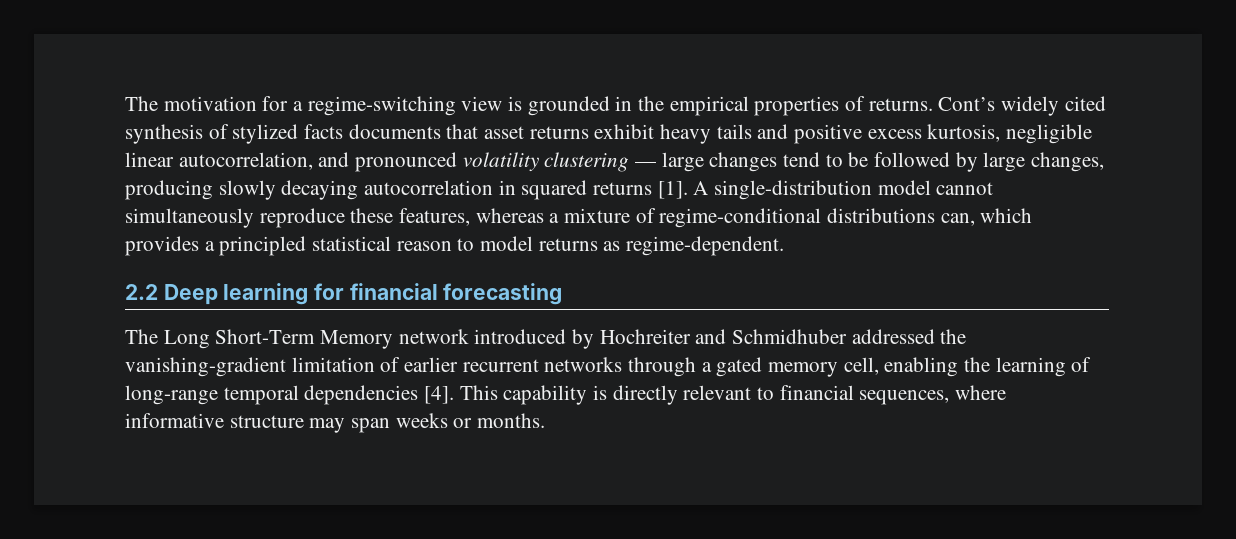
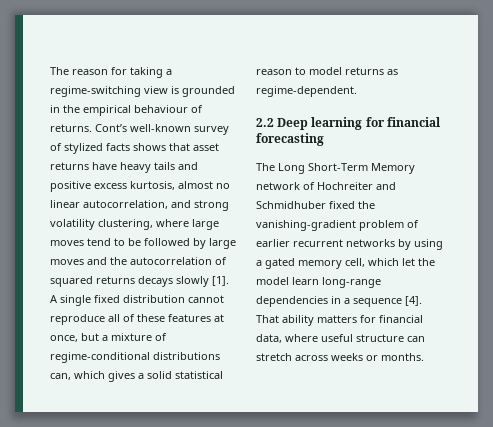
- The motivation for a regime-switching view is grounded in the empirical properties of returns.
+ The reason for taking a regime-switching view is grounded in the empirical behaviour of returns.
- Cont’s widely cited synthesis of stylized facts documents that asset returns exhibit heavy tails and positive excess kurtosis, negligible linear autocorrelation, and pronounced volatility clustering — large changes tend to be followed by large changes, producing slowly decaying autocorrelation in squared returns [1]. A single-distribution model cannot simultaneously reproduce these features, whereas a mixture of regime-conditional distributions can, which provides a principled statistical reason to model returns as regime-dependent.
+ Cont’s well-known survey of stylized facts shows that asset returns have heavy tails and positive excess kurtosis, almost no linear autocorrelation, and strong volatility clustering, where large moves tend to be followed by large moves and the autocorrelation of squared returns decays slowly [1]. A single fixed distribution cannot reproduce all of these features at once, but a mixture of regime-conditional distributions can, which gives a solid statistical reason to model returns as regime-dependent.
- The Long Short-Term Memory network introduced by Hochreiter and Schmidhuber addressed the vanishing-gradient limitation of earlier recurrent networks through a gated memory cell, enabling the learning of long-range temporal dependencies [4]. This capability is directly relevant to financial sequences, where informative structure may span weeks or months.
+ The Long Short-Term Memory network of Hochreiter and Schmidhuber fixed the vanishing-gradient problem of earlier recurrent networks by using a gated memory cell, which let the model learn long-range dependencies in a sequence [4]. That ability matters for financial data, where useful structure can stretch across weeks or months.

